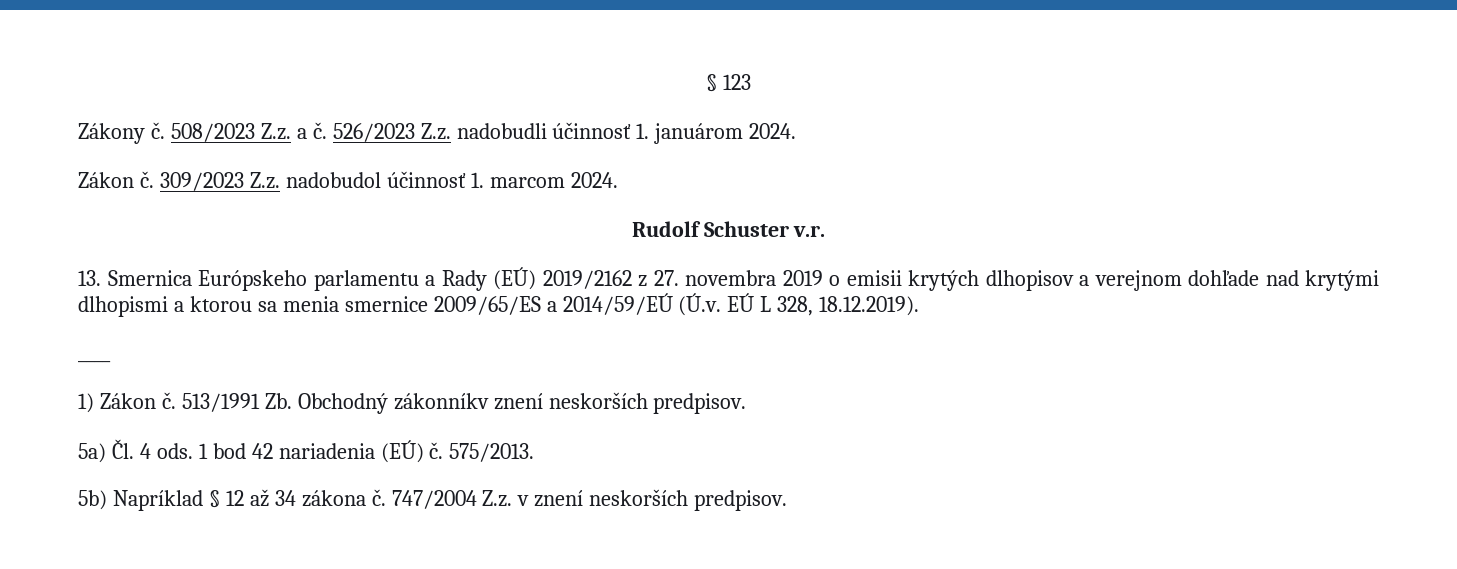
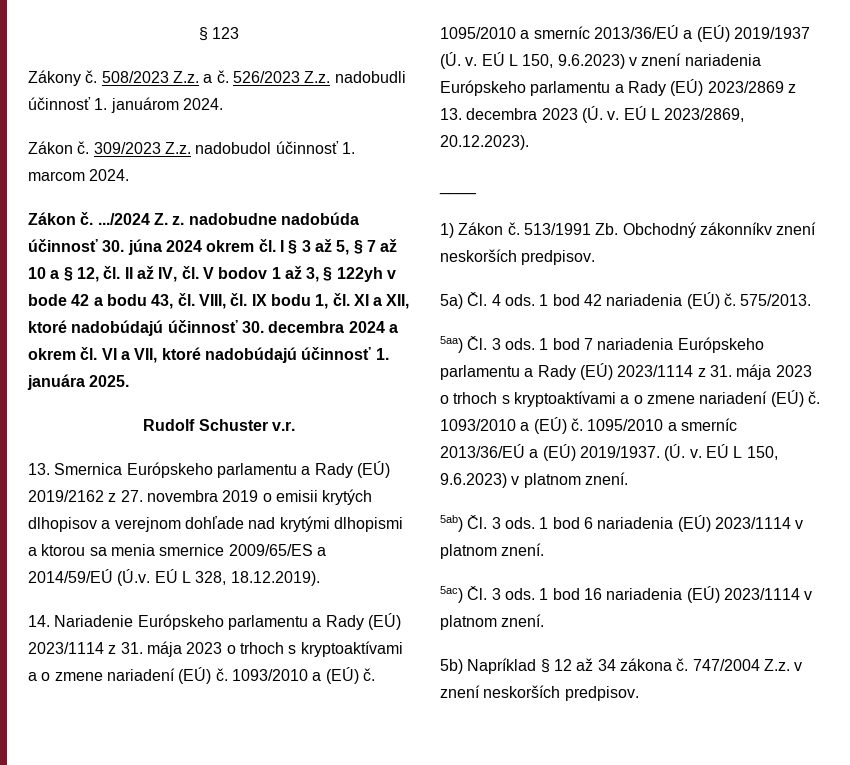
+ Zákon č. .../2024 Z. z. nadobudne nadobúda účinnosť 30. júna 2024 okrem čl. I § 3 až 5, § 7 až 10 a § 12, čl. II až IV, čl. V bodov 1 až 3, § 122yh v bode 42 a bodu 43, čl. VIII, čl. IX bodu 1, čl. XI a XII, ktoré nadobúdajú účinnosť 30. decembra 2024 a okrem čl. VI a VII, ktoré nadobúdajú účinnosť 1. januára 2025.
+ 14. Nariadenie Európskeho parlamentu a Rady (EÚ) 2023/1114 z 31. mája 2023 o trhoch s kryptoaktívami a o zmene nariadení (EÚ) č. 1093/2010 a (EÚ) č. 1095/2010 a smerníc 2013/36/EÚ a (EÚ) 2019/1937 (Ú. v. EÚ L 150, 9.6.2023) v znení nariadenia Európskeho parlamentu a Rady (EÚ) 2023/2869 z 13. decembra 2023 (Ú. v. EÚ L 2023/2869, 20.12.2023).
+ 5aa) Čl. 3 ods. 1 bod 7 nariadenia Európskeho parlamentu a Rady (EÚ) 2023/1114 z 31. mája 2023 o trhoch s kryptoaktívami a o zmene nariadení (EÚ) č. 1093/2010 a (EÚ) č. 1095/2010 a smerníc 2013/36/EÚ a (EÚ) 2019/1937. (Ú. v. EÚ L 150, 9.6.2023) v platnom znení.
+ 5ab) Čl. 3 ods. 1 bod 6 nariadenia (EÚ) 2023/1114 v platnom znení.
+ 5ac) Čl. 3 ods. 1 bod 16 nariadenia (EÚ) 2023/1114 v platnom znení.

